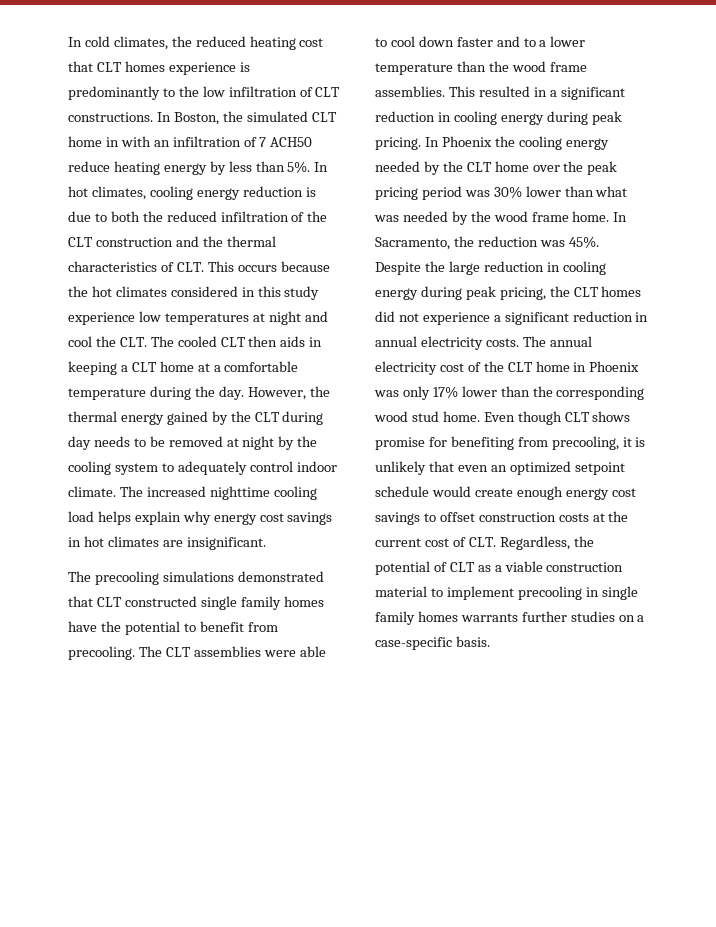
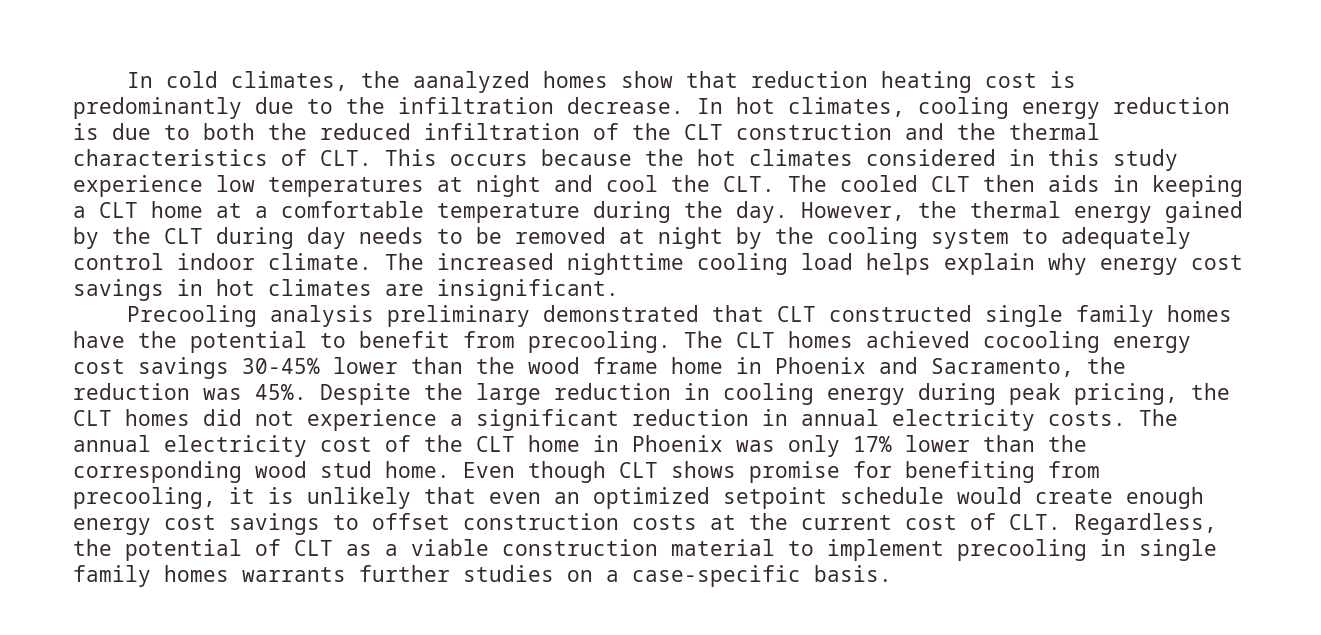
- In cold climates, the reduced heating cost that CLT homes experience is predominantly to the low infiltration of CLT constructions. In Boston, the simulated CLT home in with an infiltration of 7 ACH50 reduce heating energy by less than 5%.
+ In cold climates, the aanalyzed homes show that reduction heating cost is predominantly due to the infiltration decrease.
- The precooling simulations demonstrated that CLT constructed single family homes have the potential to benefit from precooling.
+ Precooling analysis preliminary demonstrated that CLT constructed single family homes have the potential to benefit from precooling.
- The CLT assemblies were able to cool down faster and to a lower temperature than the wood frame assemblies. This resulted in a significant reduction in cooling energy during peak pricing. In Phoenix the cooling energy needed by the CLT home over the peak pricing period was 30% lower than what was needed by the wood frame home. In Sacramento, the reduction was 45%.
+ The CLT homes achieved cocooling energy cost savings 30-45% lower than the wood frame home in Phoenix and Sacramento, the reduction was 45%.

